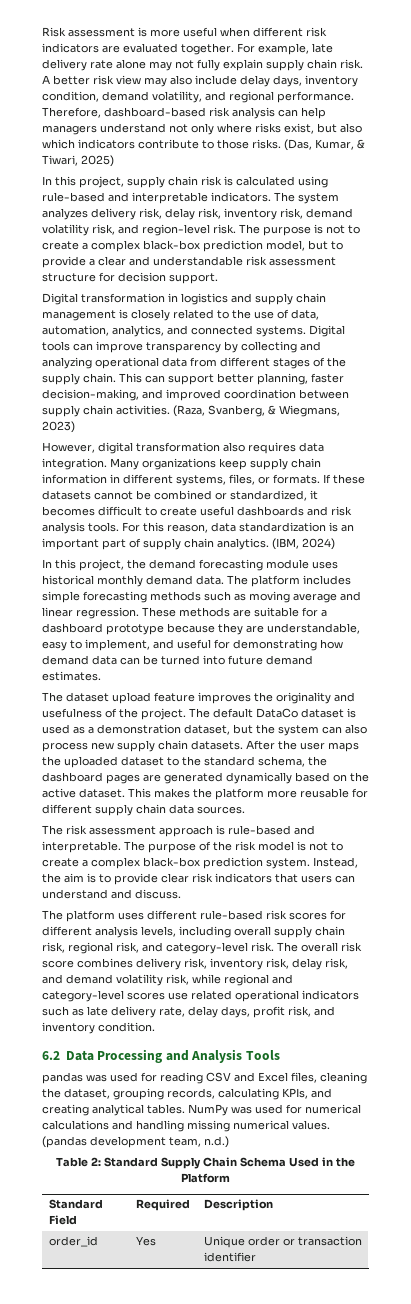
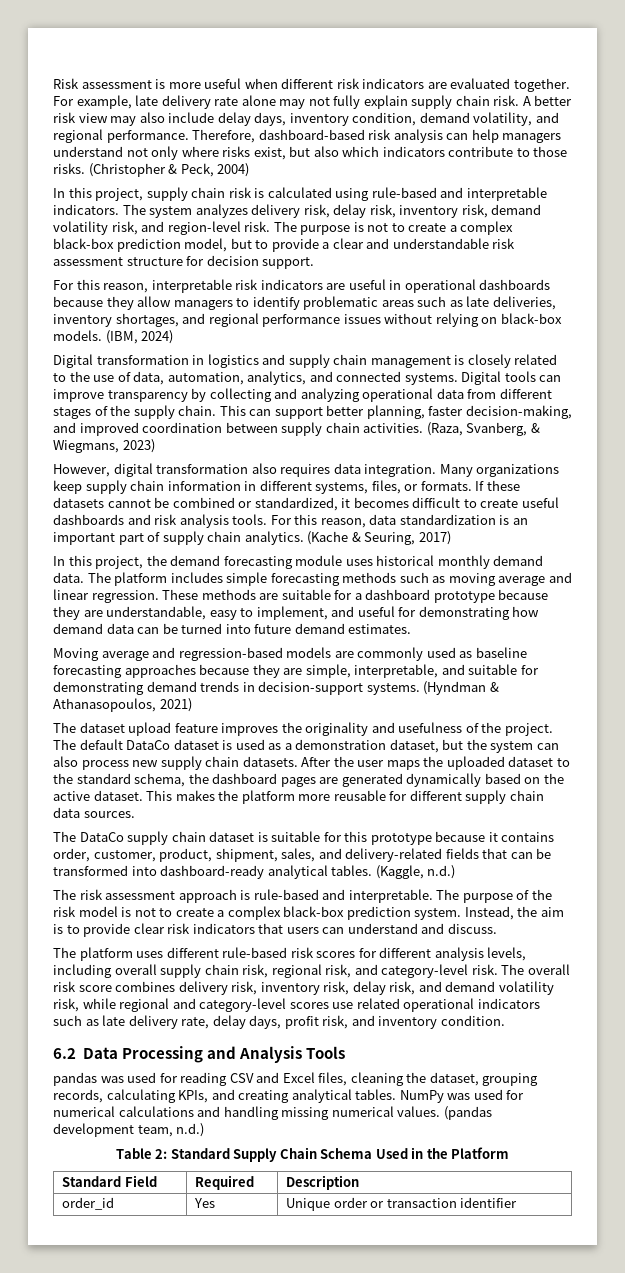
- (Das, Kumar, & Tiwari, 2025)
+ (Christopher & Peck, 2004)
+ For this reason, interpretable risk indicators are useful in operational dashboards because they allow managers to identify problematic areas such as late deliveries, inventory shortages, and regional performance issues without relying on black-box models. (IBM, 2024)
- (IBM, 2024)
+ (Kache & Seuring, 2017)
+ Moving average and regression-based models are commonly used as baseline forecasting approaches because they are simple, interpretable, and suitable for demonstrating demand trends in decision-support systems. (Hyndman & Athanasopoulos, 2021)
+ The DataCo supply chain dataset is suitable for this prototype because it contains order, customer, product, shipment, sales, and delivery-related fields that can be transformed into dashboard-ready analytical tables. (Kaggle, n.d.)

